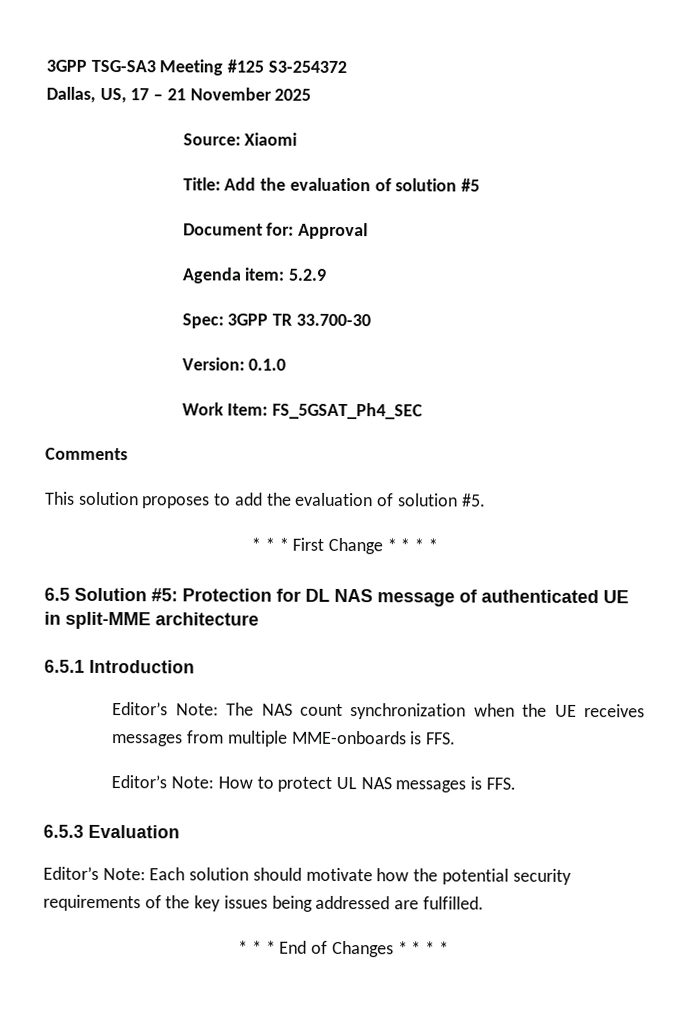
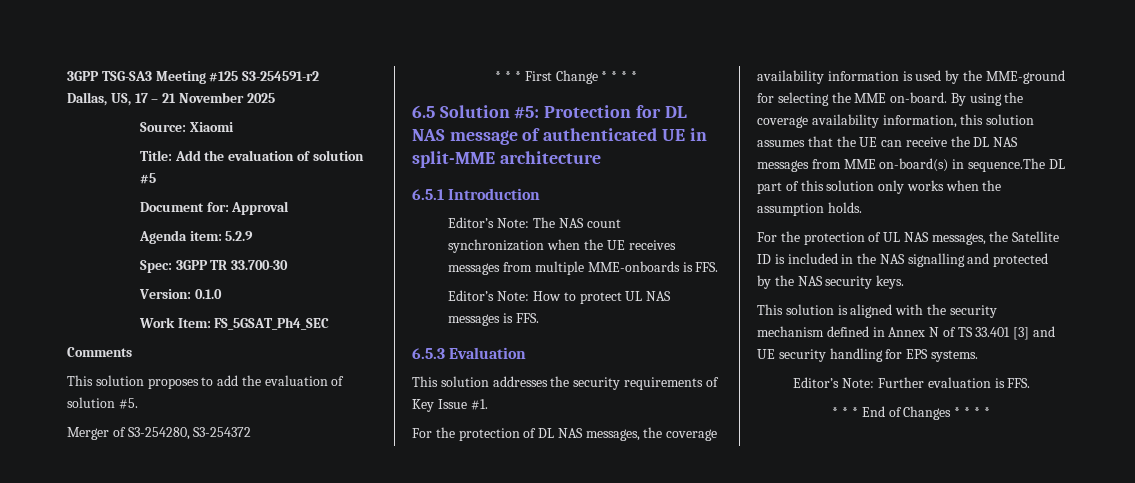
- 3GPP TSG-SA3 Meeting #125 S3-254372
+ 3GPP TSG-SA3 Meeting #125 S3-254591-r2
+ Merger of S3-254280, S3-254372
- Editor’s Note: Each solution should motivate how the potential security requirements of the key issues being addressed are fulfilled.
+ This solution addresses the security requirements of Key Issue #1.
+ For the protection of DL NAS messages, the coverage availability information is used by the MME-ground for selecting the MME on-board. By using the coverage availability information, this solution assumes that the UE can receive the DL NAS messages from MME on-board(s) in sequence.The DL part of this solution only works when the assumption holds.
+ For the protection of UL NAS messages, the Satellite ID is included in the NAS signalling and protected by the NAS security keys.
+ This solution is aligned with the security mechanism defined in Annex N of TS 33.401 [3] and UE security handling for EPS systems.
+ Editor’s Note: Further evaluation is FFS.

